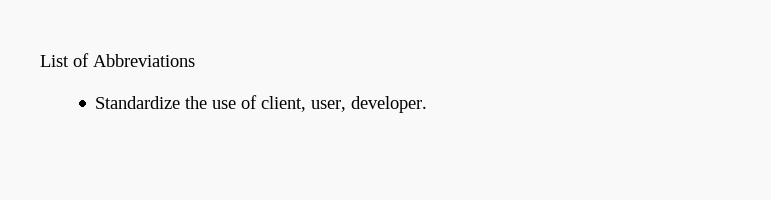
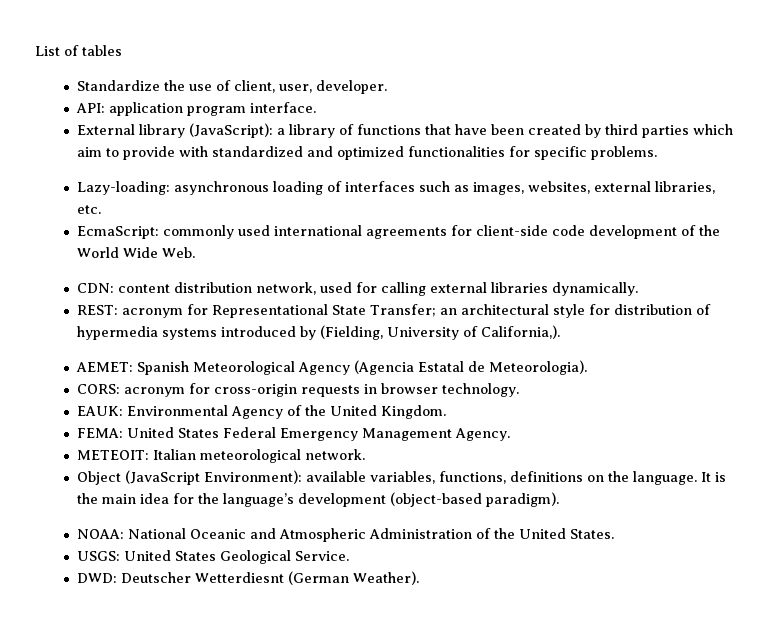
- List of Abbreviations
+ List of tables
+ API: application program interface.
+ External library (JavaScript): a library of functions that have been created by third parties which aim to provide with standardized and optimized functionalities for specific problems.
+ Lazy-loading: asynchronous loading of interfaces such as images, websites, external libraries, etc.
+ EcmaScript: commonly used international agreements for client-side code development of the World Wide Web.
+ CDN: content distribution network, used for calling external libraries dynamically.
+ REST: acronym for Representational State Transfer; an architectural style for distribution of hypermedia systems introduced by (Fielding, University of California,).
+ AEMET: Spanish Meteorological Agency (Agencia Estatal de Meteorologia).
+ CORS: acronym for cross-origin requests in browser technology.
+ EAUK: Environmental Agency of the United Kingdom.
+ FEMA: United States Federal Emergency Management Agency.
+ METEOIT: Italian meteorological network.
+ Object (JavaScript Environment): available variables, functions, definitions on the language. It is the main idea for the language’s development (object-based paradigm).
+ NOAA: National Oceanic and Atmospheric Administration of the United States.
+ USGS: United States Geological Service.
+ DWD: Deutscher Wetterdiesnt (German Weather).

